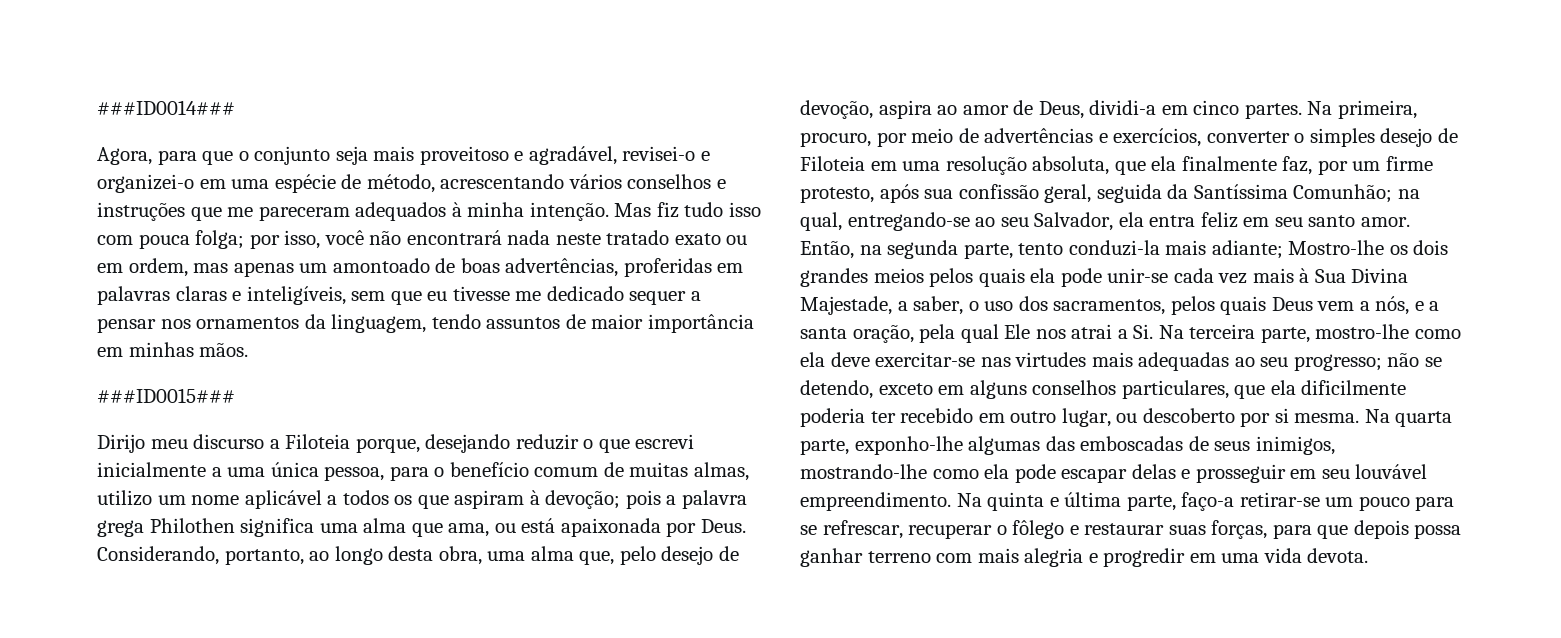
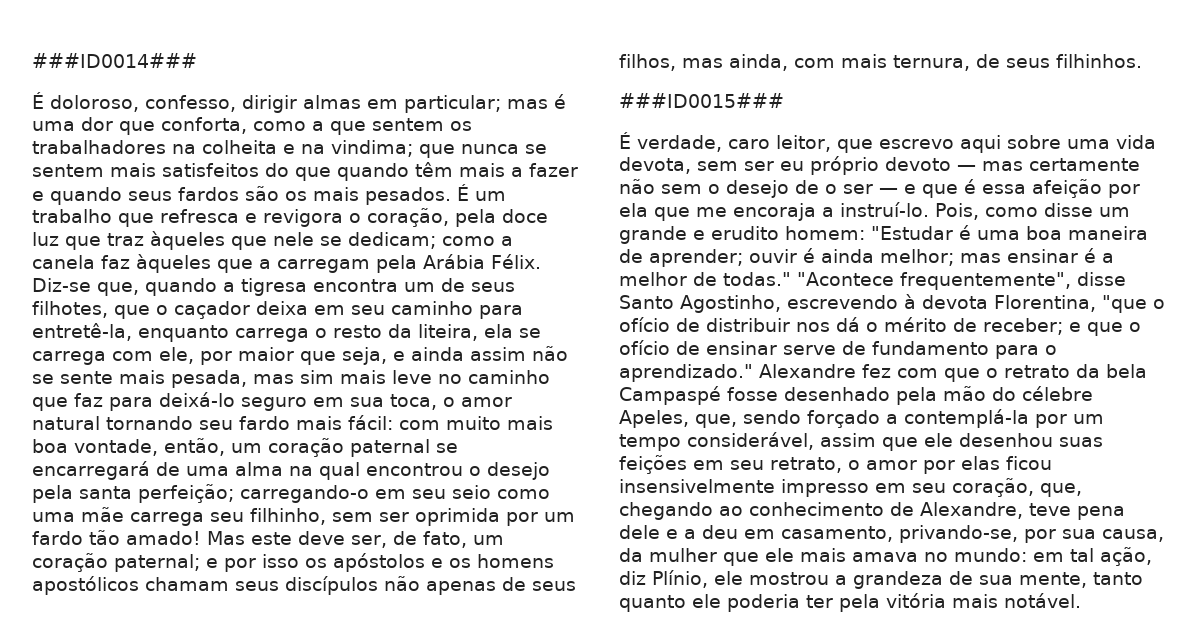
- Agora, para que o conjunto seja mais proveitoso e agradável, revisei-o e organizei-o em uma espécie de método, acrescentando vários conselhos e instruções que me pareceram adequados à minha intenção. Mas fiz tudo isso com pouca folga; por isso, você não encontrará nada neste tratado exato ou em ordem, mas apenas um amontoado de boas advertências, proferidas em palavras claras e inteligíveis, sem que eu tivesse me dedicado sequer a pensar nos ornamentos da linguagem, tendo assuntos de maior importância em minhas mãos.
+ É doloroso, confesso, dirigir almas em particular; mas é uma dor que conforta, como a que sentem os trabalhadores na colheita e na vindima; que nunca se sentem mais satisfeitos do que quando têm mais a fazer e quando seus fardos são os mais pesados. É um trabalho que refresca e revigora o coração, pela doce luz que traz àqueles que nele se dedicam; como a canela faz àqueles que a carregam pela Arábia Félix. Diz-se que, quando a tigresa encontra um de seus filhotes, que o caçador deixa em seu caminho para entretê-la, enquanto carrega o resto da liteira, ela se carrega com ele, por maior que seja, e ainda assim não se sente mais pesada, mas sim mais leve no caminho que faz para deixá-lo seguro em sua toca, o amor natural tornando seu fardo mais fácil: com muito mais boa vontade, então, um coração paternal se encarregará de uma alma na qual encontrou o desejo pela santa perfeição; carregando-o em seu seio como uma mãe carrega seu filhinho, sem ser oprimida por um fardo tão amado! Mas este deve ser, de fato, um coração paternal; e por isso os apóstolos e os homens apostólicos chamam seus discípulos não apenas de seus filhos, mas ainda, com mais ternura, de seus filhinhos.
  ###ID0015###
- Dirijo meu discurso a Filoteia porque, desejando reduzir o que escrevi inicialmente a uma única pessoa, para o benefício comum de muitas almas, utilizo um nome aplicável a todos os que aspiram à devoção; pois a palavra grega Philothen significa uma alma que ama, ou está apaixonada por Deus. Considerando, portanto, ao longo desta obra, uma alma que, pelo desejo de devoção, aspira ao amor de Deus, dividi-a em cinco partes. Na primeira, procuro, por meio de advertências e exercícios, converter o simples desejo de Filoteia em uma resolução absoluta, que ela finalmente faz, por um firme protesto, após sua confissão geral, seguida da Santíssima Comunhão; na qual, entregando-se ao seu Salvador, ela entra feliz em seu santo amor. Então, na segunda parte, tento conduzi-la mais adiante; Mostro-lhe os dois grandes meios pelos quais ela pode unir-se cada vez mais à Sua Divina Majestade, a saber, o uso dos sacramentos, pelos quais Deus vem a nós, e a santa oração, pela qual Ele nos atrai a Si. Na terceira parte, mostro-lhe como ela deve exercitar-se nas virtudes mais adequadas ao seu progresso; não se detendo, exceto em alguns conselhos particulares, que ela dificilmente poderia ter recebido em outro lugar, ou descoberto por si mesma. Na quarta parte, exponho-lhe algumas das emboscadas de seus inimigos, mostrando-lhe como ela pode escapar delas e prosseguir em seu louvável empreendimento. Na quinta e última parte, faço-a retirar-se um pouco para se refrescar, recuperar o fôlego e restaurar suas forças, para que depois possa ganhar terreno com mais alegria e progredir em uma vida devota.
+ É verdade, caro leitor, que escrevo aqui sobre uma vida devota, sem ser eu próprio devoto — mas certamente não sem o desejo de o ser — e que é essa afeição por ela que me encoraja a instruí-lo. Pois, como disse um grande e erudito homem: "Estudar é uma boa maneira de aprender; ouvir é ainda melhor; mas ensinar é a melhor de todas." "Acontece frequentemente", disse Santo Agostinho, escrevendo à devota Florentina, "que o ofício de distribuir nos dá o mérito de receber; e que o ofício de ensinar serve de fundamento para o aprendizado." Alexandre fez com que o retrato da bela Campaspé fosse desenhado pela mão do célebre Apeles, que, sendo forçado a contemplá-la por um tempo considerável, assim que ele desenhou suas feições em seu retrato, o amor por elas ficou insensivelmente impresso em seu coração, que, chegando ao conhecimento de Alexandre, teve pena dele e a deu em casamento, privando-se, por sua causa, da mulher que ele mais amava no mundo: em tal ação, diz Plínio, ele mostrou a grandeza de sua mente, tanto quanto ele poderia ter pela vitória mais notável.

